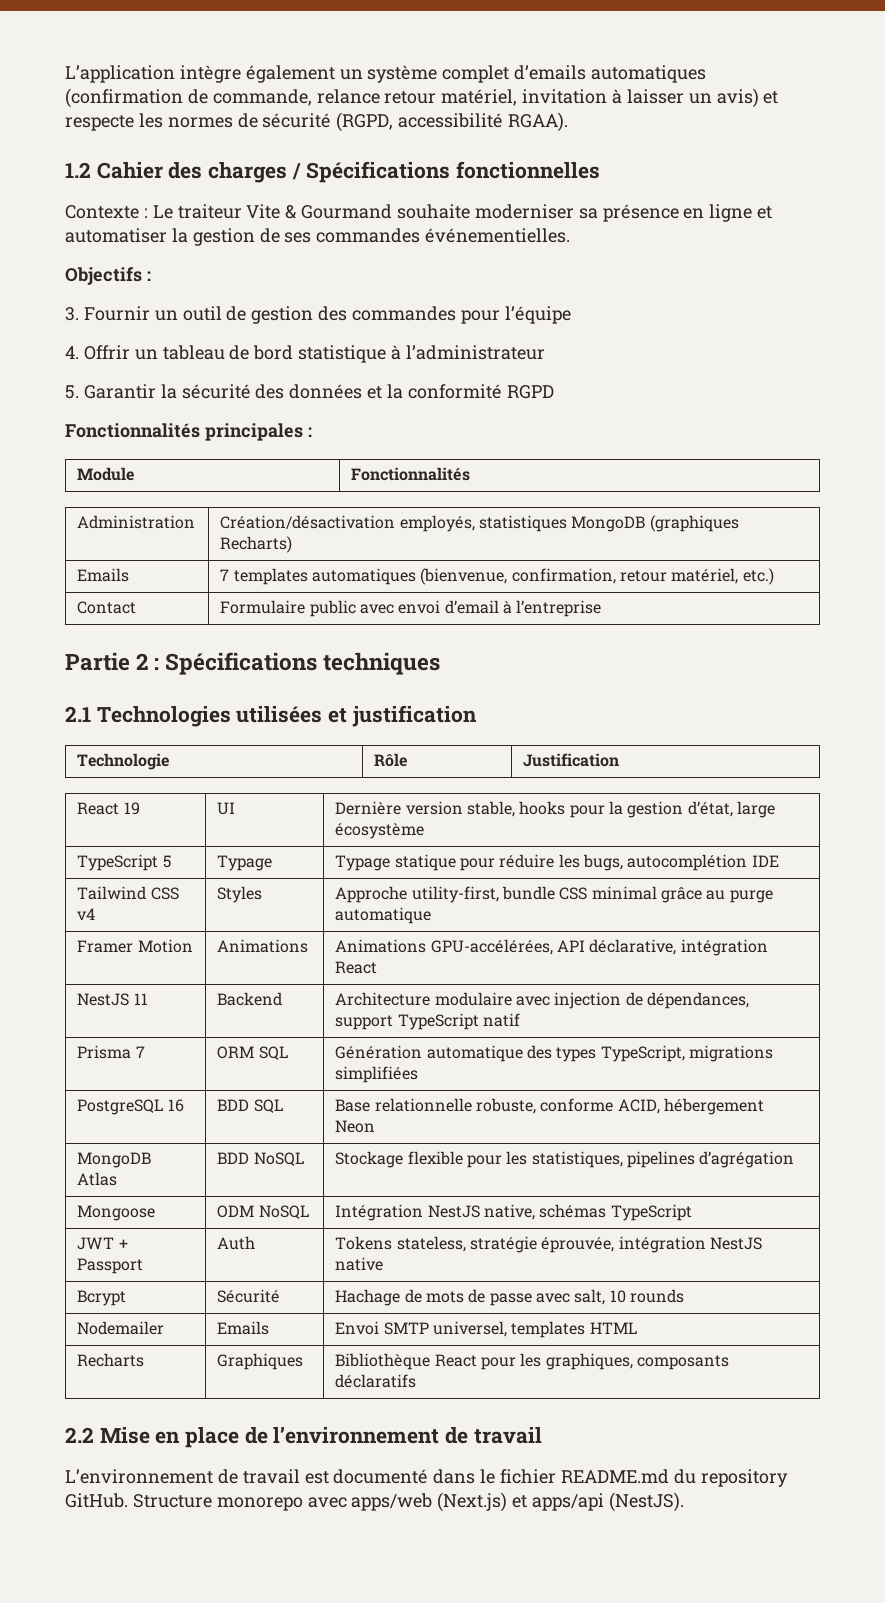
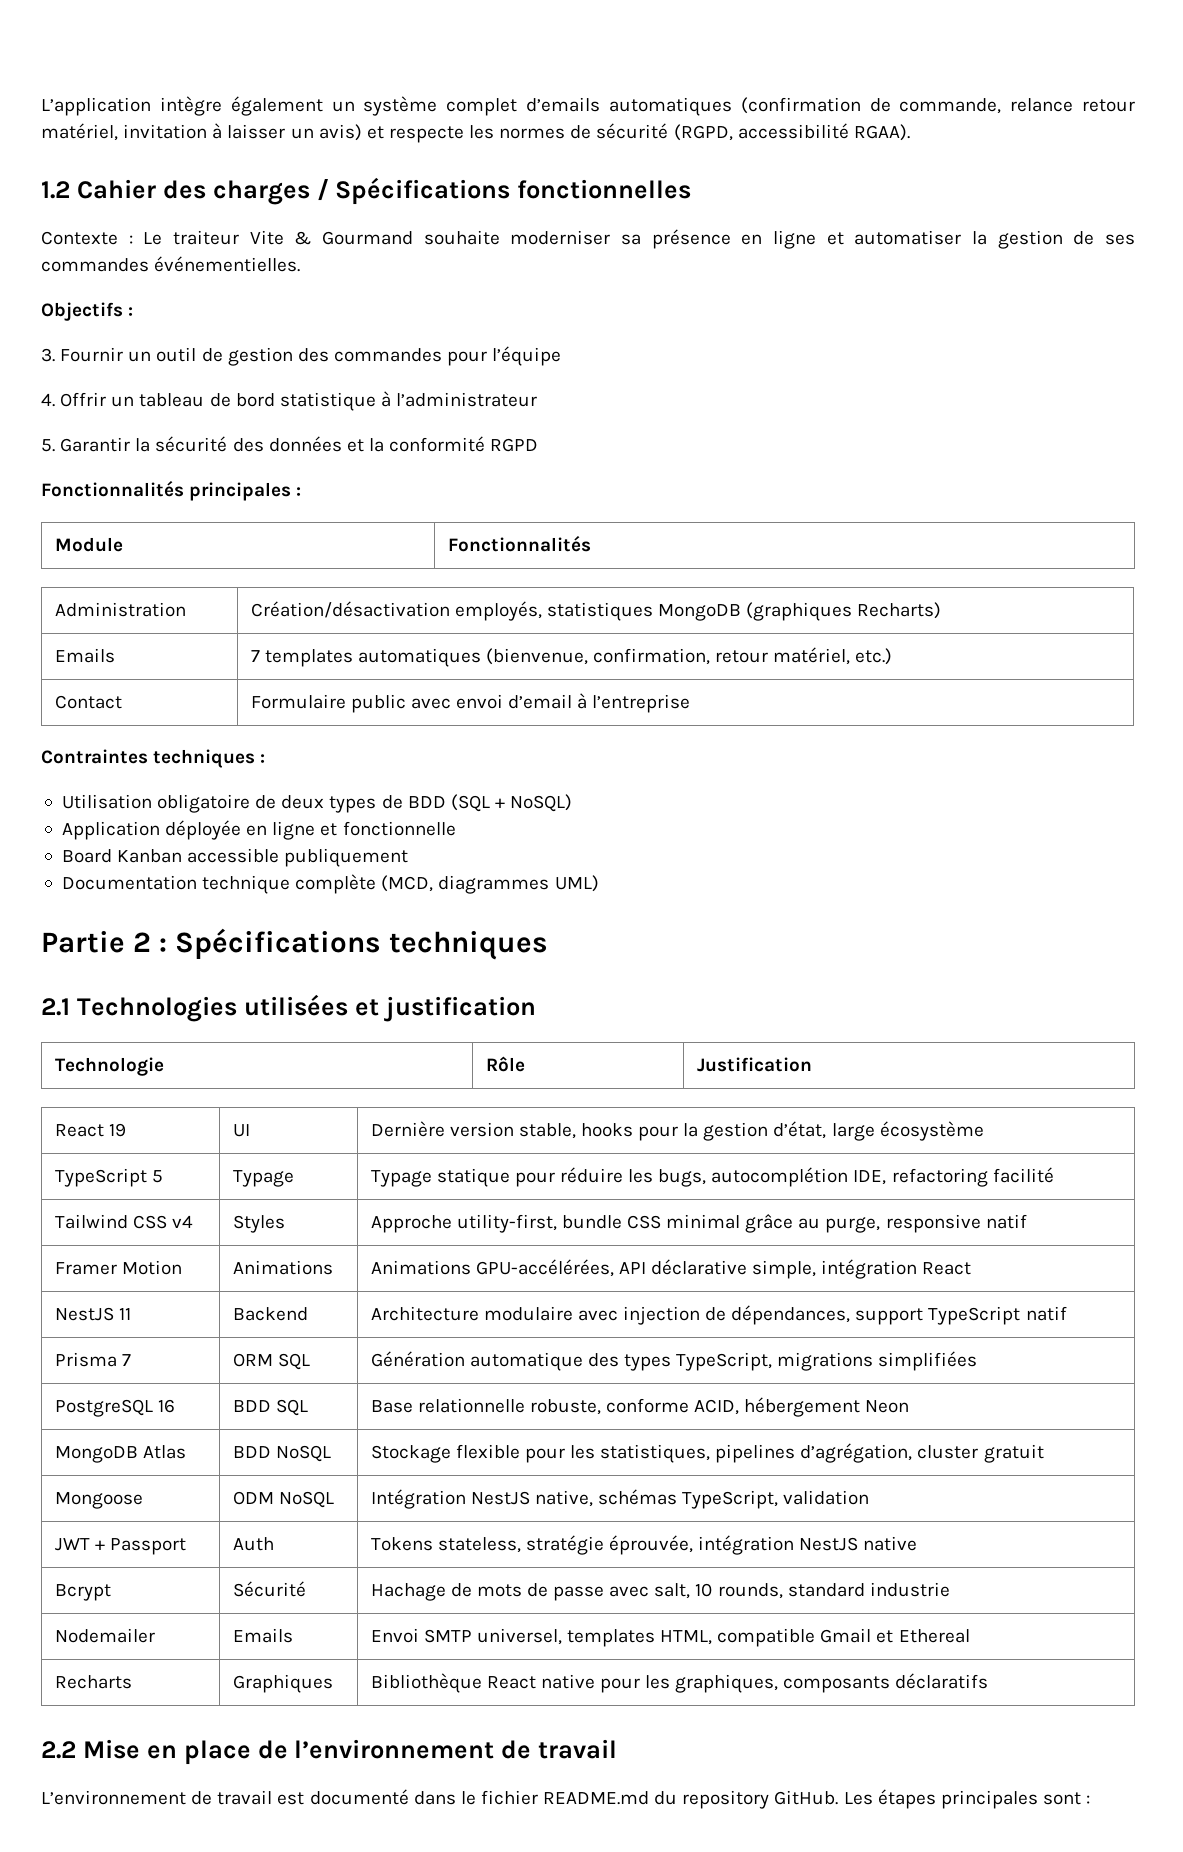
+ Contraintes techniques :
+ Utilisation obligatoire de deux types de BDD (SQL + NoSQL)
+ Application déployée en ligne et fonctionnelle
+ Board Kanban accessible publiquement
+ Documentation technique complète (MCD, diagrammes UML)
- TypeScript 5 | Typage | Typage statique pour réduire les bugs, autocomplétion IDE
+ TypeScript 5 | Typage | Typage statique pour réduire les bugs, autocomplétion IDE, refactoring facilité
- Tailwind CSS v4 | Styles | Approche utility-first, bundle CSS minimal grâce au purge automatique
+ Tailwind CSS v4 | Styles | Approche utility-first, bundle CSS minimal grâce au purge, responsive natif
- Framer Motion | Animations | Animations GPU-accélérées, API déclarative, intégration React
+ Framer Motion | Animations | Animations GPU-accélérées, API déclarative simple, intégration React
- MongoDB Atlas | BDD NoSQL | Stockage flexible pour les statistiques, pipelines d’agrégation
+ MongoDB Atlas | BDD NoSQL | Stockage flexible pour les statistiques, pipelines d’agrégation, cluster gratuit
- Mongoose | ODM NoSQL | Intégration NestJS native, schémas TypeScript
+ Mongoose | ODM NoSQL | Intégration NestJS native, schémas TypeScript, validation
- Bcrypt | Sécurité | Hachage de mots de passe avec salt, 10 rounds
+ Bcrypt | Sécurité | Hachage de mots de passe avec salt, 10 rounds, standard industrie
- Nodemailer | Emails | Envoi SMTP universel, templates HTML
+ Nodemailer | Emails | Envoi SMTP universel, templates HTML, compatible Gmail et Ethereal
- Recharts | Graphiques | Bibliothèque React pour les graphiques, composants déclaratifs
+ Recharts | Graphiques | Bibliothèque React native pour les graphiques, composants déclaratifs
- Structure monorepo avec apps/web (Next.js) et apps/api (NestJS).
+ Les étapes principales sont :

